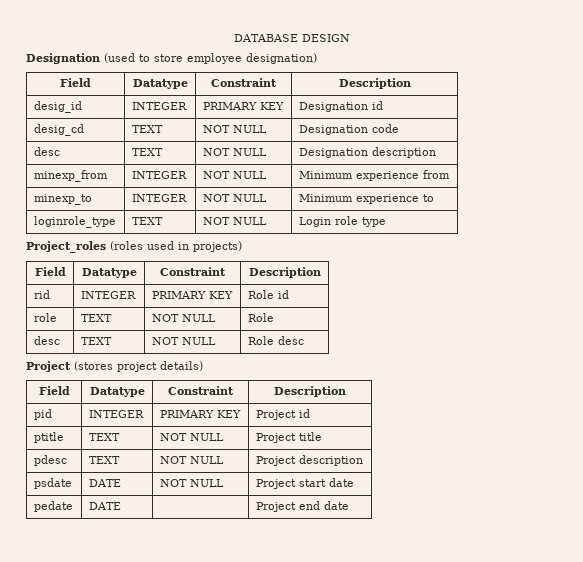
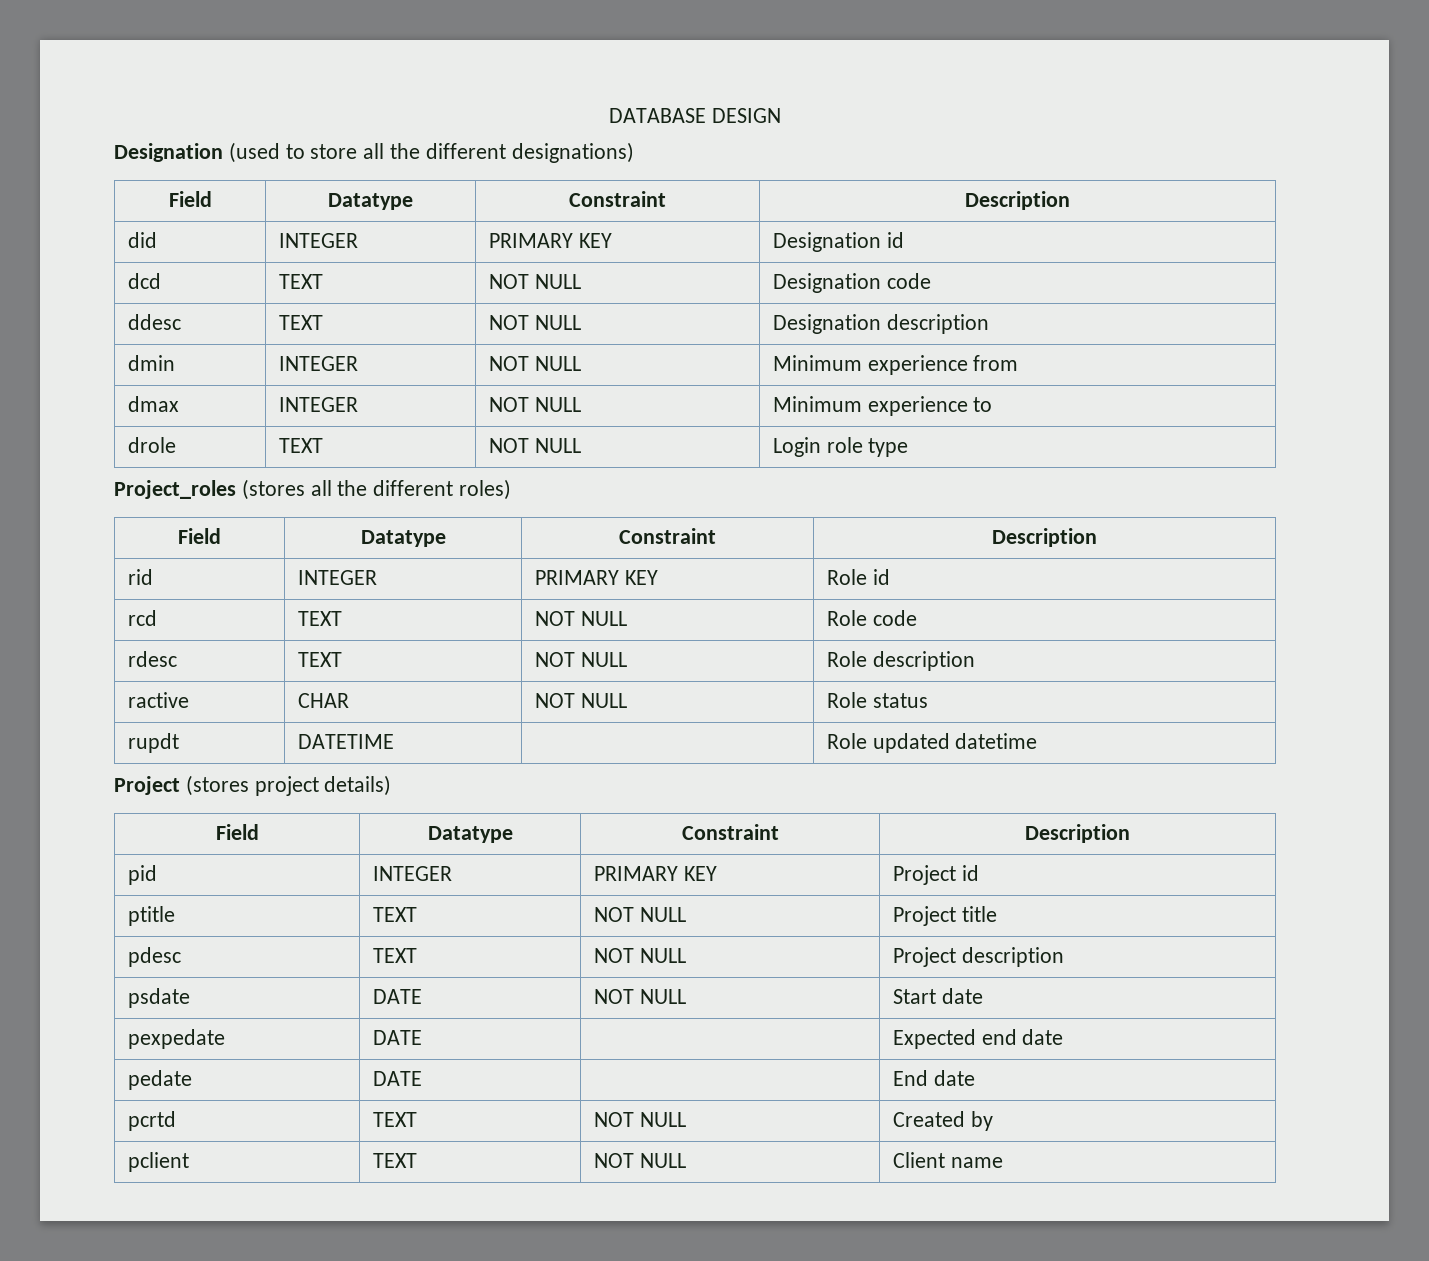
- Designation (used to store employee designation)
+ Designation (used to store all the different designations)
  Field | Datatype | Constraint | Description
- desig_id | INTEGER | PRIMARY KEY | Designation id
+ did | INTEGER | PRIMARY KEY | Designation id
- desig_cd | TEXT | NOT NULL | Designation code
+ dcd | TEXT | NOT NULL | Designation code
- desc | TEXT | NOT NULL | Designation description
+ ddesc | TEXT | NOT NULL | Designation description
- minexp_from | INTEGER | NOT NULL | Minimum experience from
+ dmin | INTEGER | NOT NULL | Minimum experience from
- minexp_to | INTEGER | NOT NULL | Minimum experience to
+ dmax | INTEGER | NOT NULL | Minimum experience to
- loginrole_type | TEXT | NOT NULL | Login role type
+ drole | TEXT | NOT NULL | Login role type
- Project_roles (roles used in projects)
+ Project_roles (stores all the different roles)
- role | TEXT | NOT NULL | Role
- desc | TEXT | NOT NULL | Role desc
+ rcd | TEXT | NOT NULL | Role code
+ rdesc | TEXT | NOT NULL | Role description
+ ractive | CHAR | NOT NULL | Role status
+ rupdt | DATETIME | | Role updated datetime
- psdate | DATE | NOT NULL | Project start date
+ psdate | DATE | NOT NULL | Start date
+ pexpedate | DATE | | Expected end date
- pedate | DATE | | Project end date
+ pedate | DATE | | End date
+ pcrtd | TEXT | NOT NULL | Created by
+ pclient | TEXT | NOT NULL | Client name

